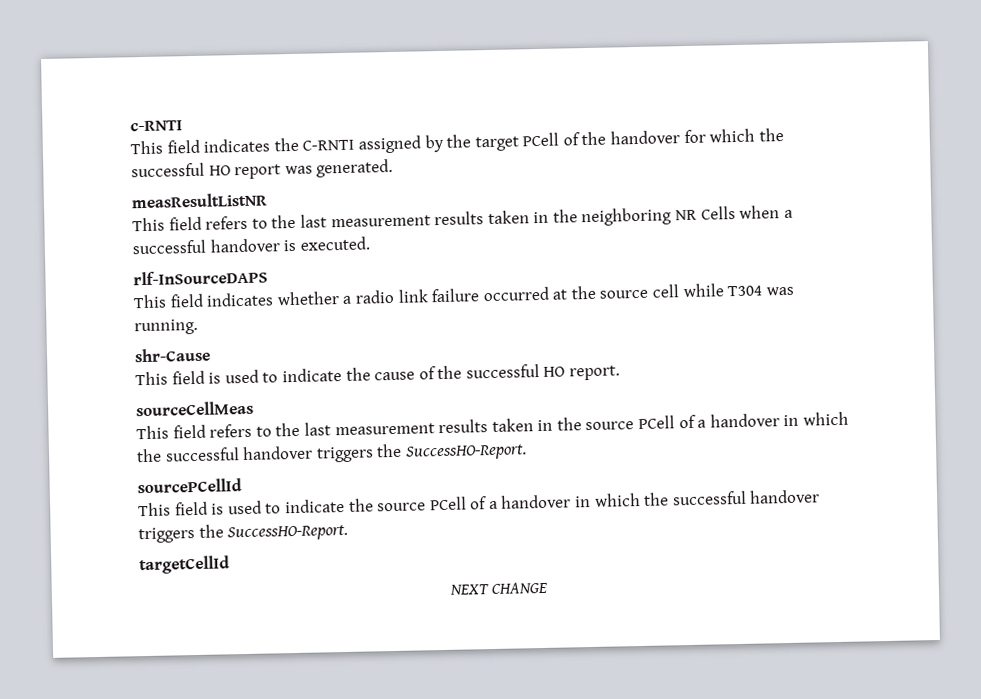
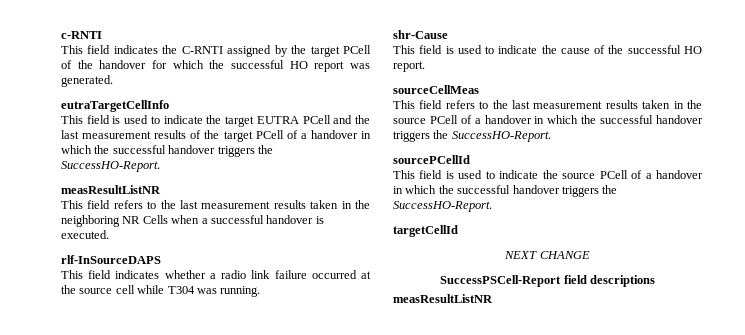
+ eutraTargetCellInfo
+ This field is used to indicate the target EUTRA PCell and the last measurement results of the target PCell of a handover in which the successful handover triggers the SuccessHO-Report.
+ SuccessPSCell-Report field descriptions
+ measResultListNR

